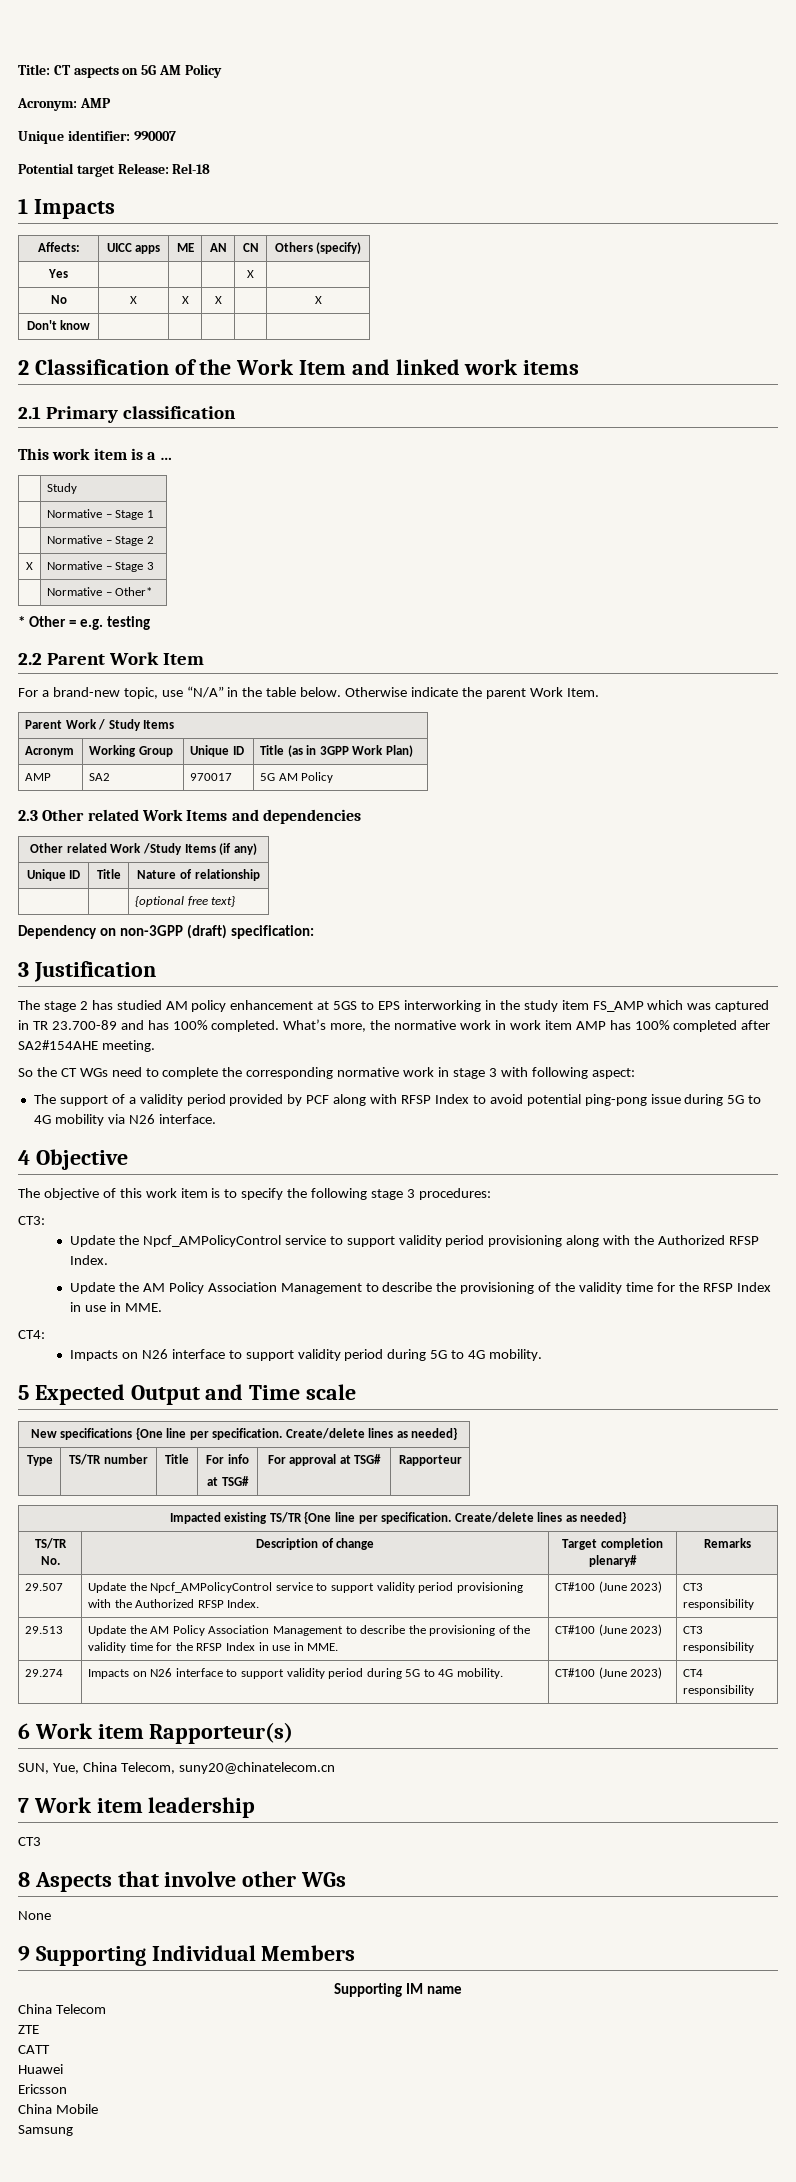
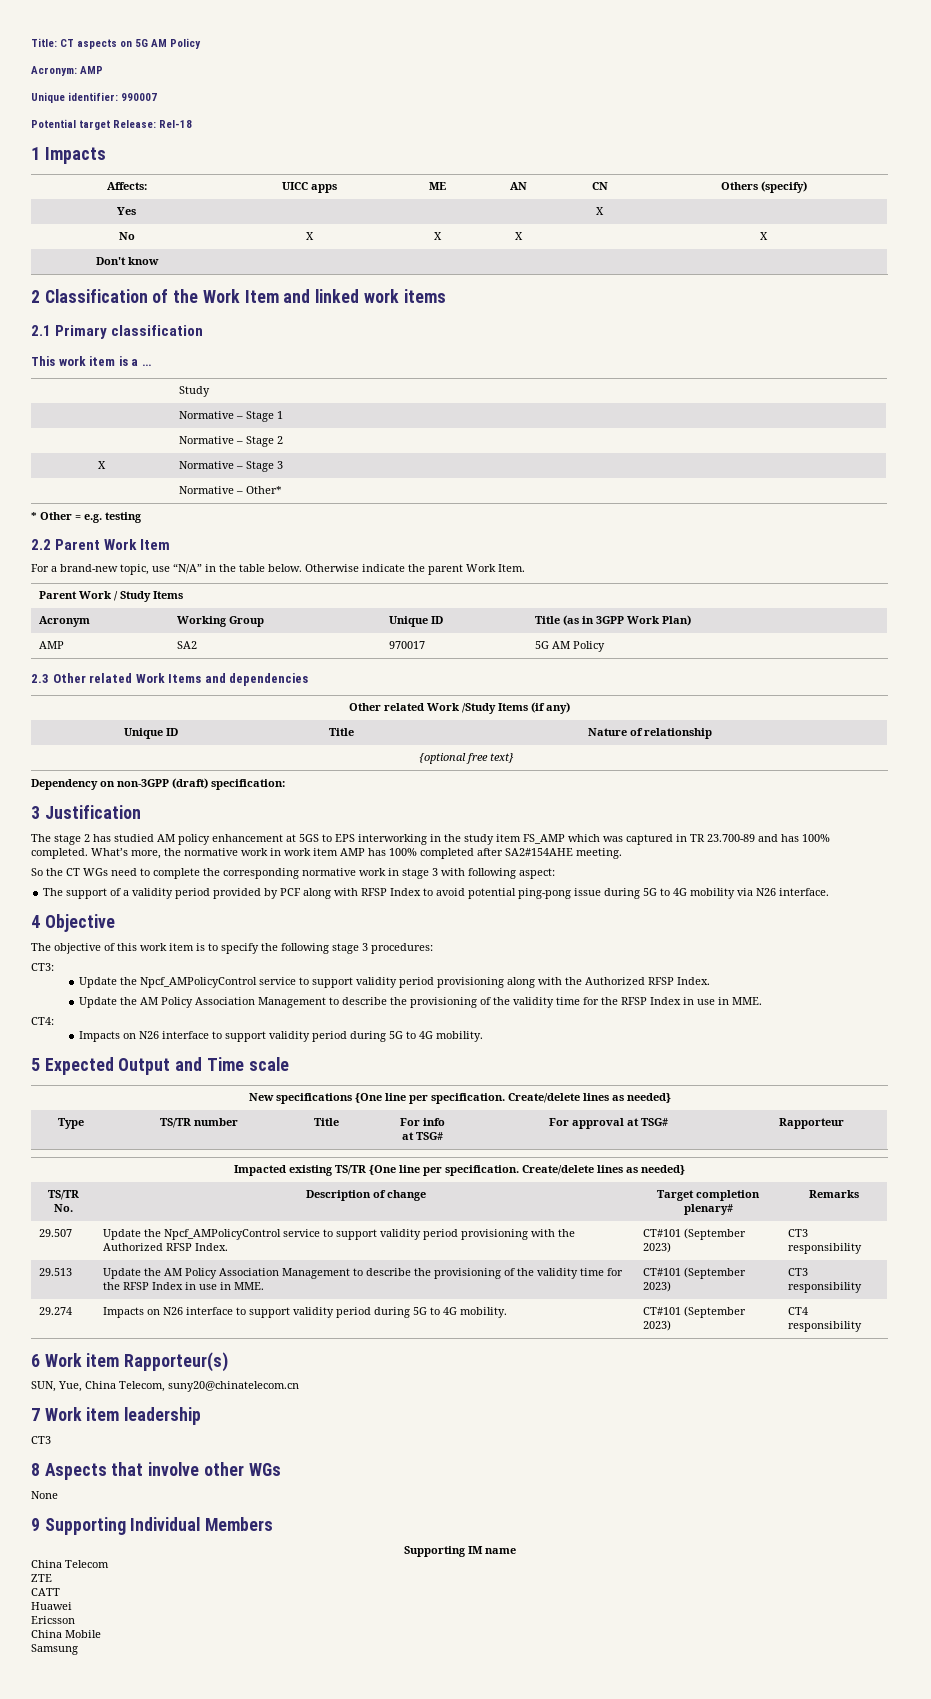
- 29.507 | Update the Npcf_AMPolicyControl service to support validity period provisioning with the Authorized RFSP Index. | CT#100 (June 2023) | CT3 responsibility
+ 29.507 | Update the Npcf_AMPolicyControl service to support validity period provisioning with the Authorized RFSP Index. | CT#101 (September 2023) | CT3 responsibility
- 29.513 | Update the AM Policy Association Management to describe the provisioning of the validity time for the RFSP Index in use in MME. | CT#100 (June 2023) | CT3 responsibility
+ 29.513 | Update the AM Policy Association Management to describe the provisioning of the validity time for the RFSP Index in use in MME. | CT#101 (September 2023) | CT3 responsibility
- 29.274 | Impacts on N26 interface to support validity period during 5G to 4G mobility. | CT#100 (June 2023) | CT4 responsibility
+ 29.274 | Impacts on N26 interface to support validity period during 5G to 4G mobility. | CT#101 (September 2023) | CT4 responsibility

